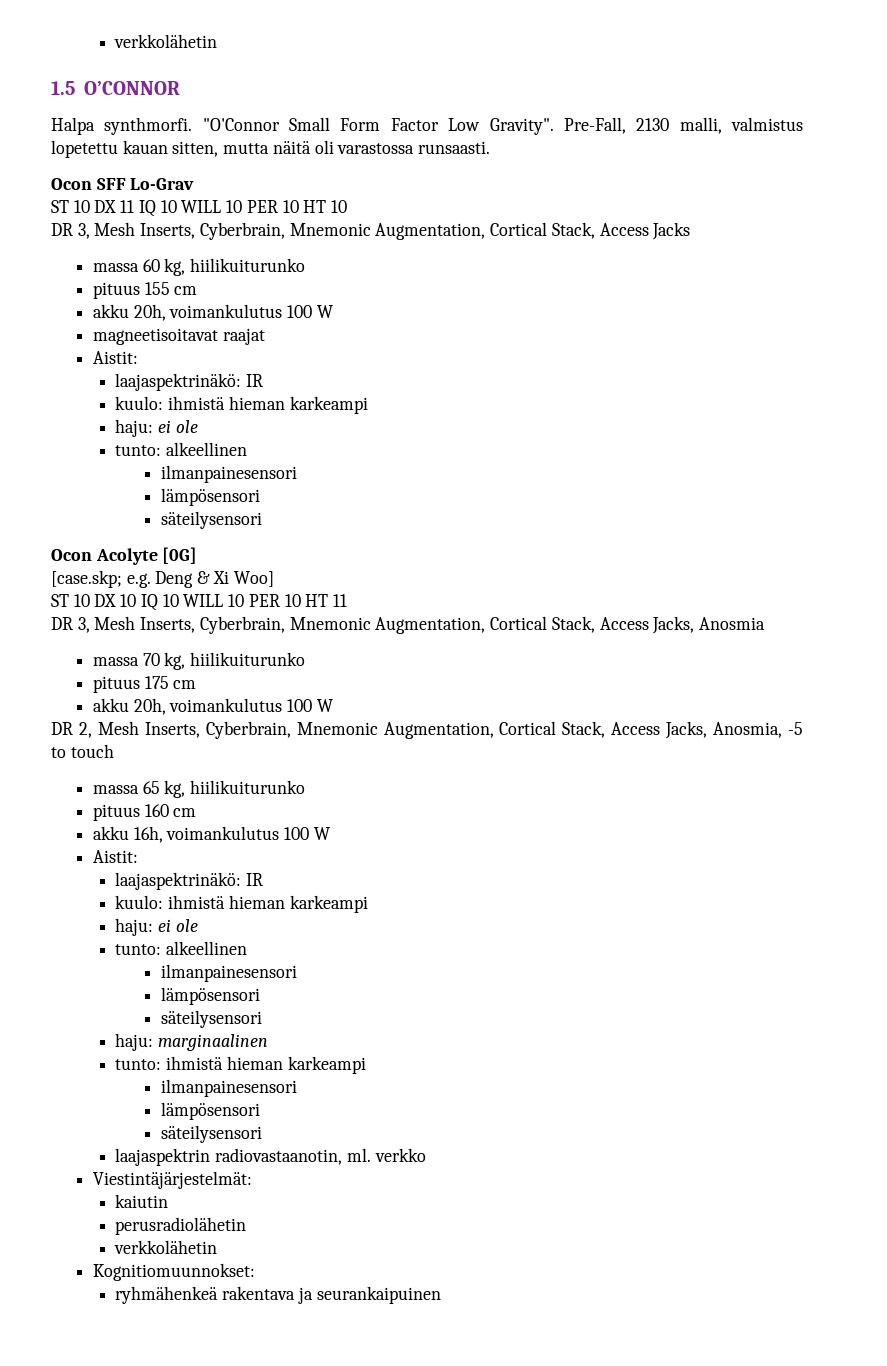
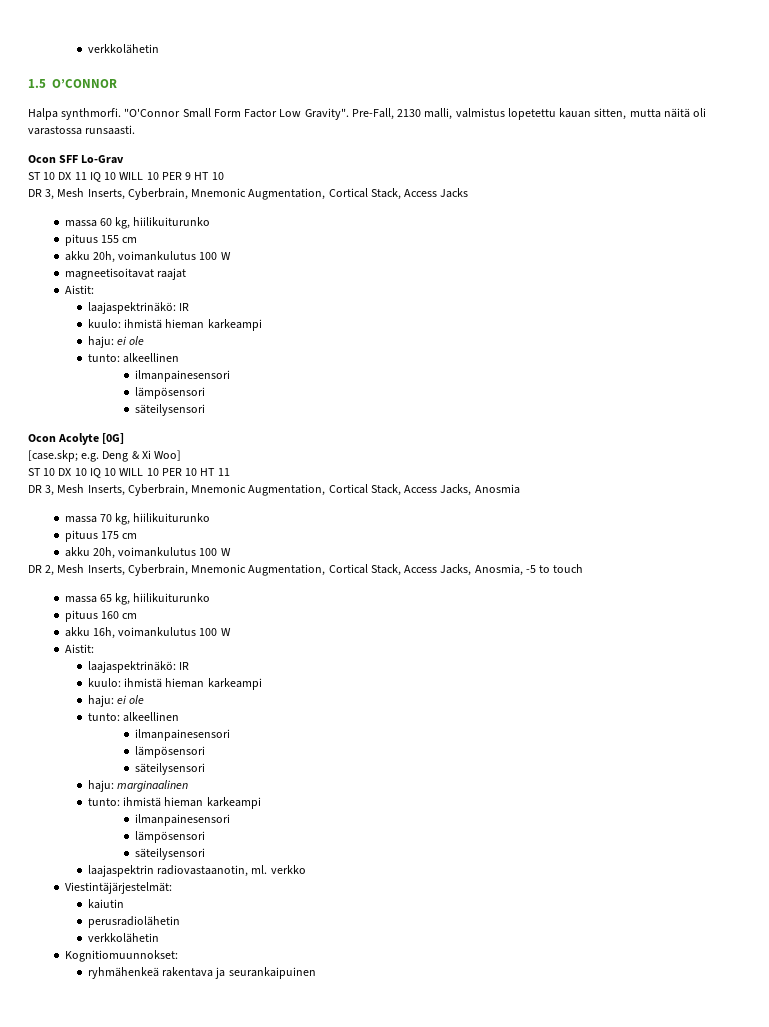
- ST 10 DX 11 IQ 10 WILL 10 PER 10 HT 10
+ ST 10 DX 11 IQ 10 WILL 10 PER 9 HT 10

